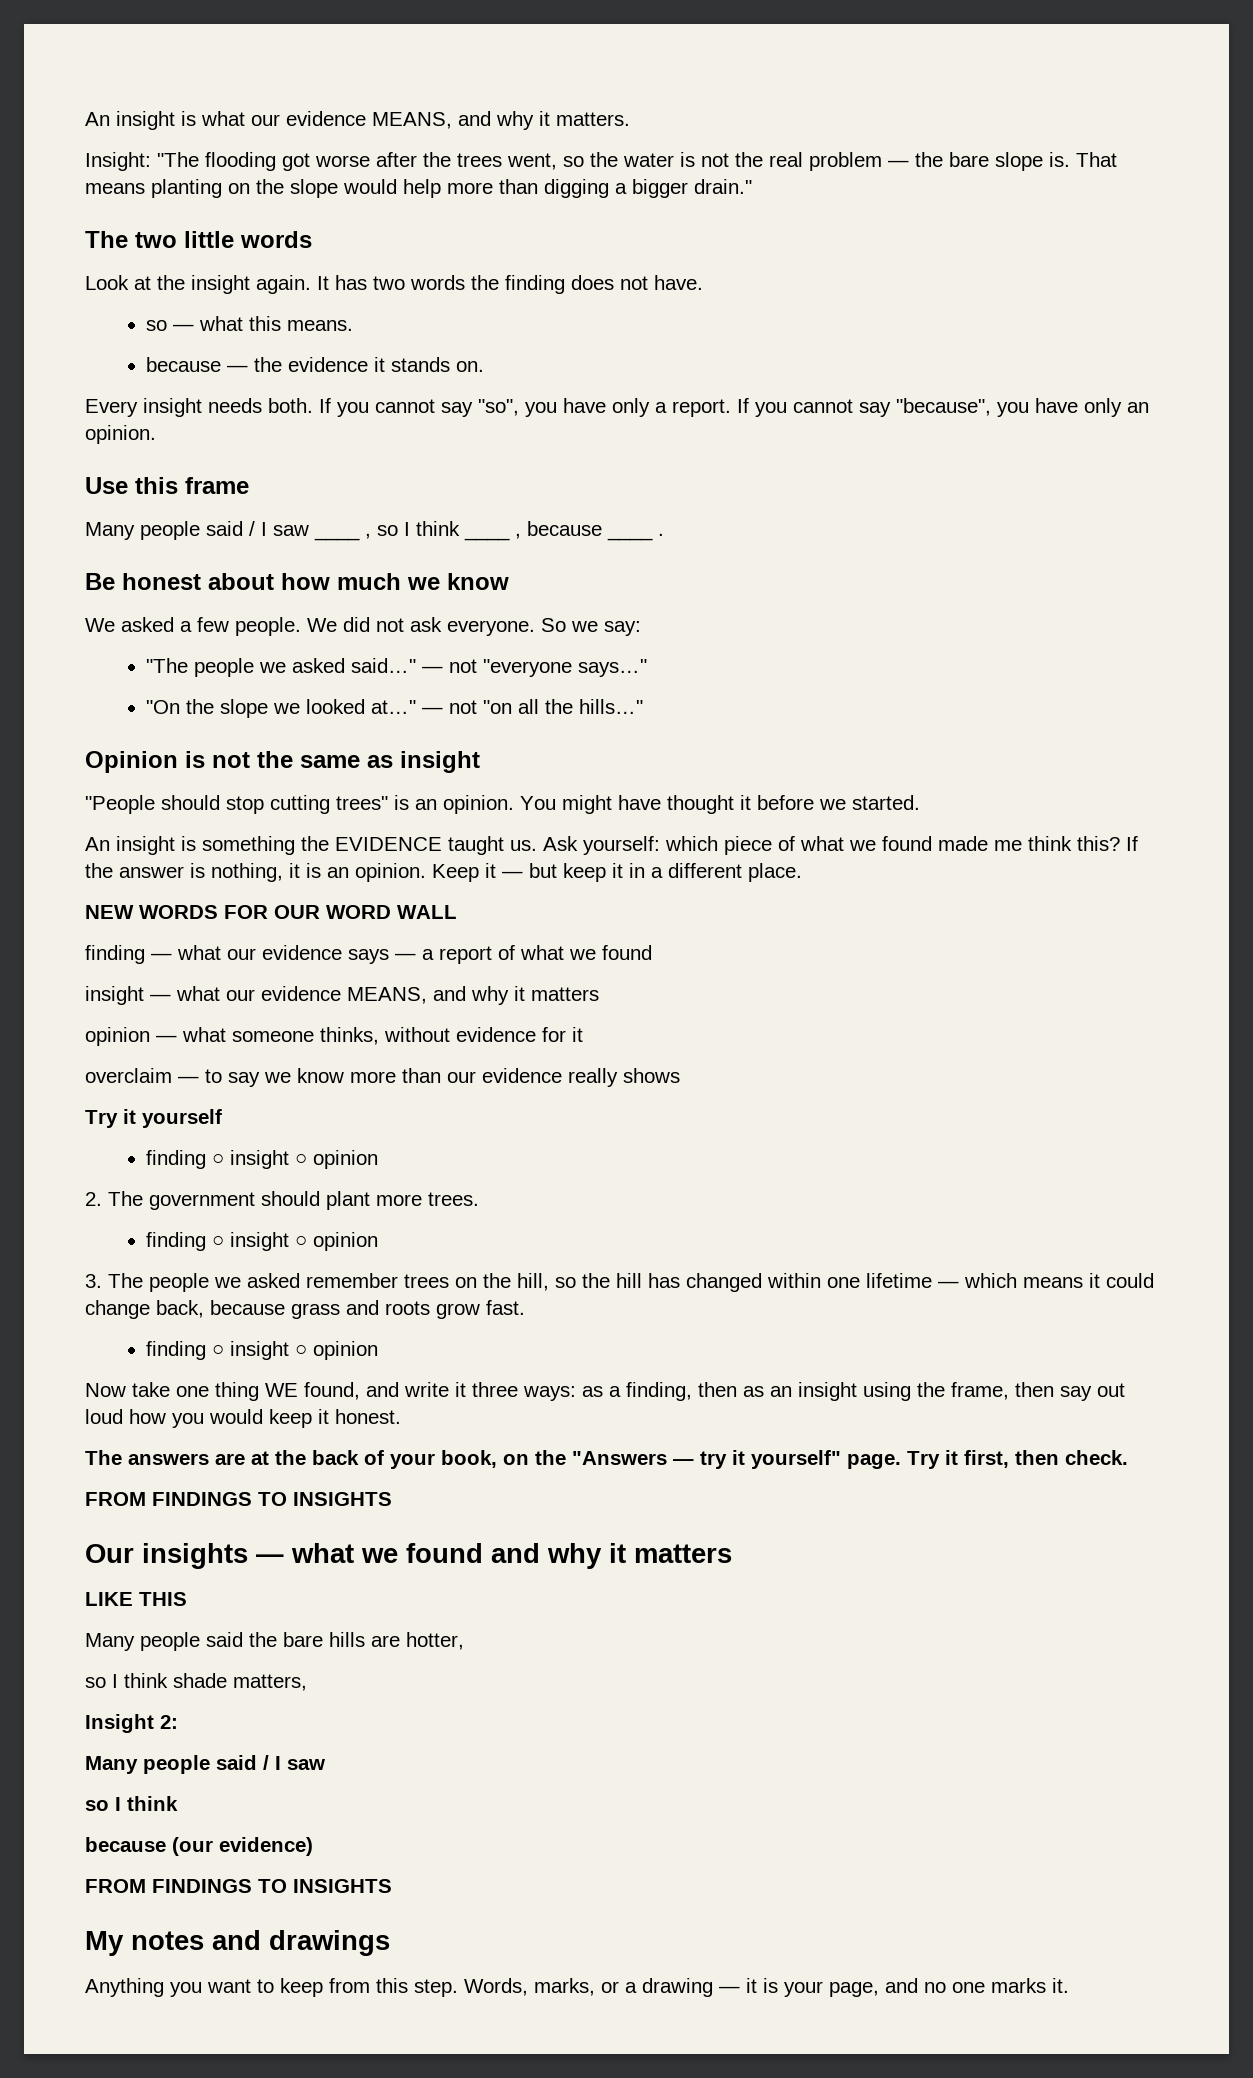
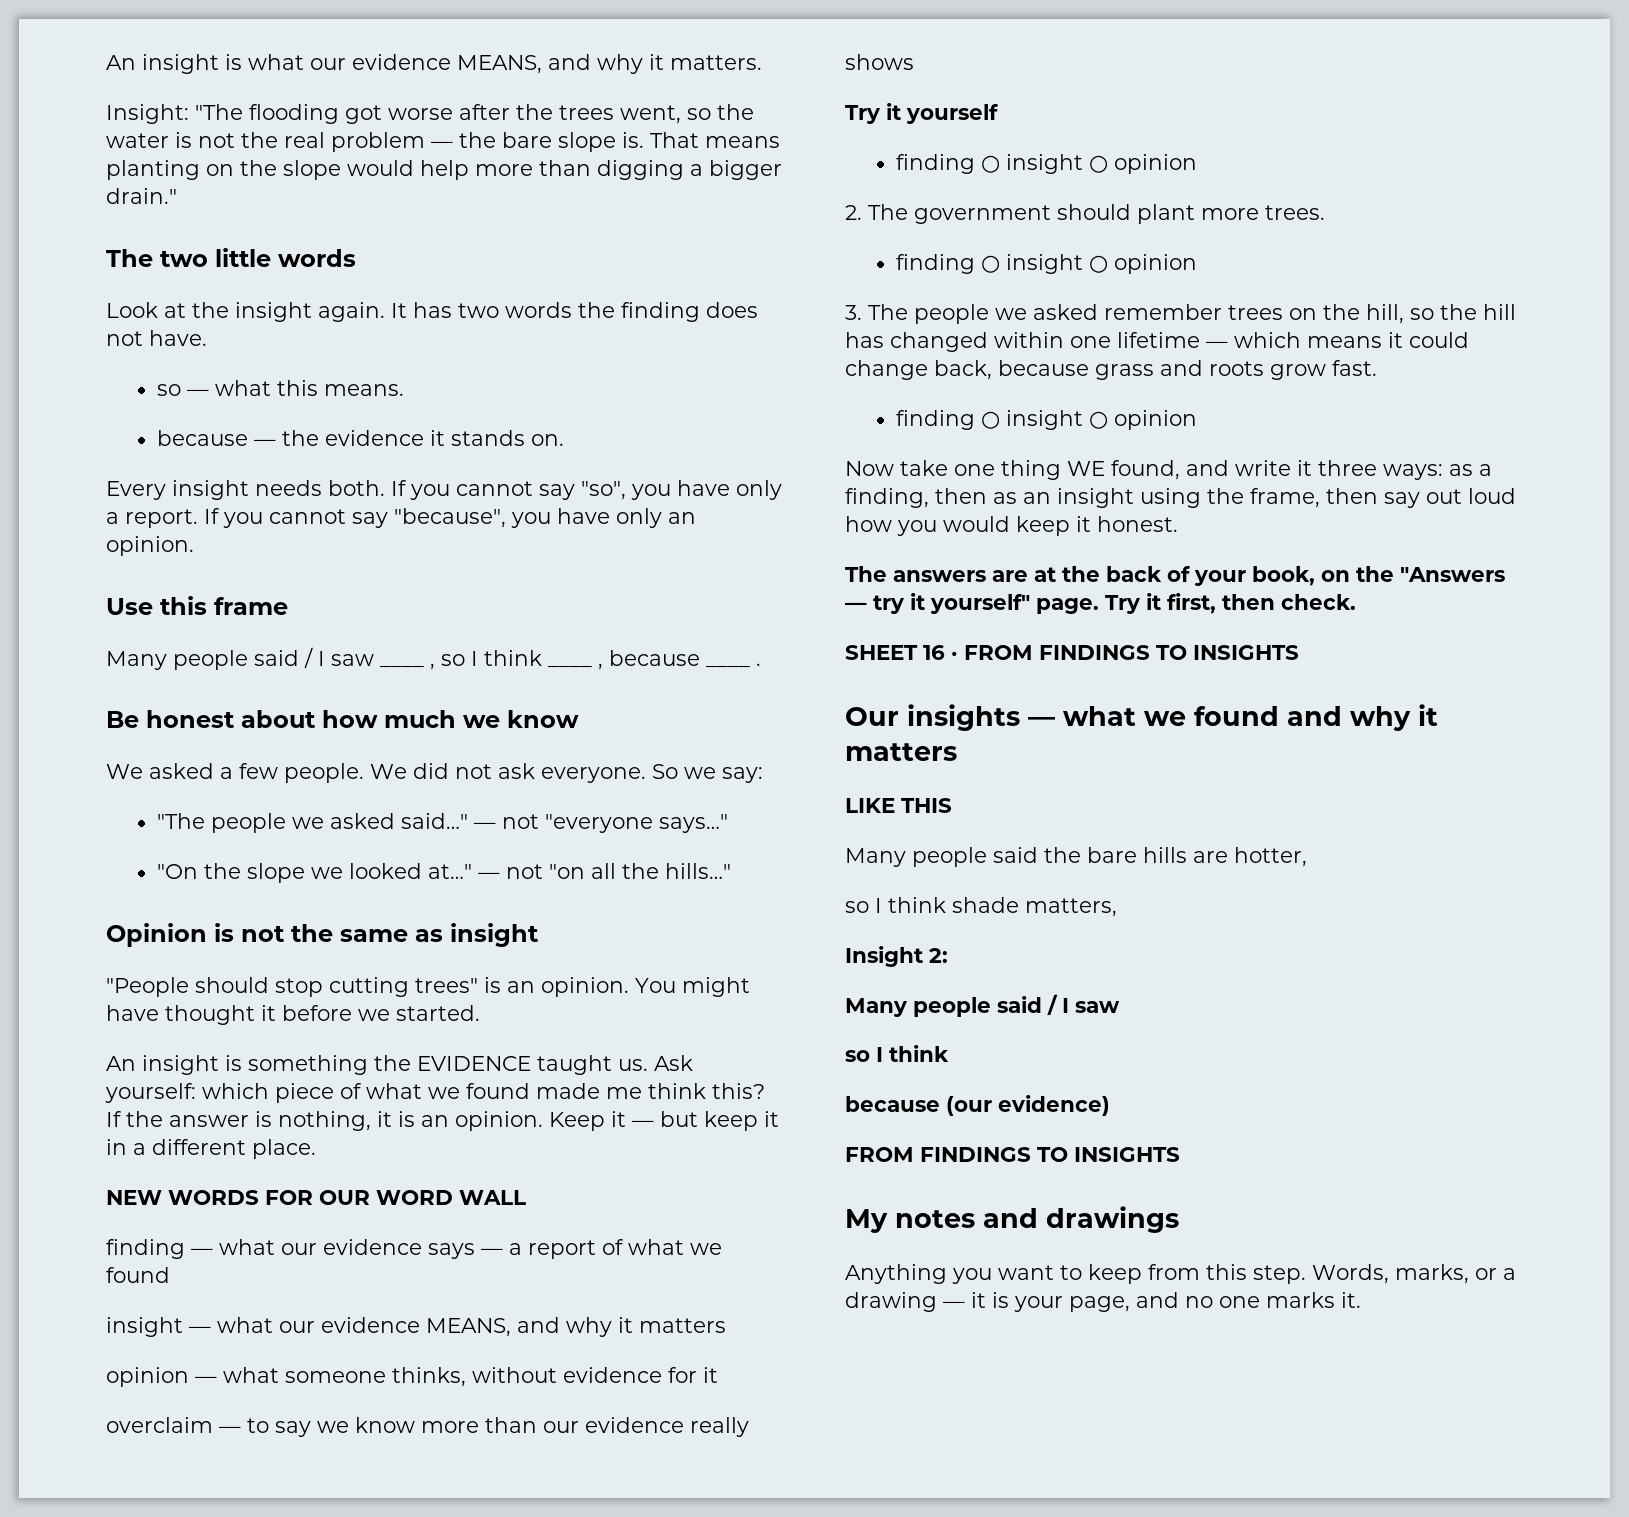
  Try it first, then check.
- FROM FINDINGS TO INSIGHTS
+ SHEET 16 · FROM FINDINGS TO INSIGHTS

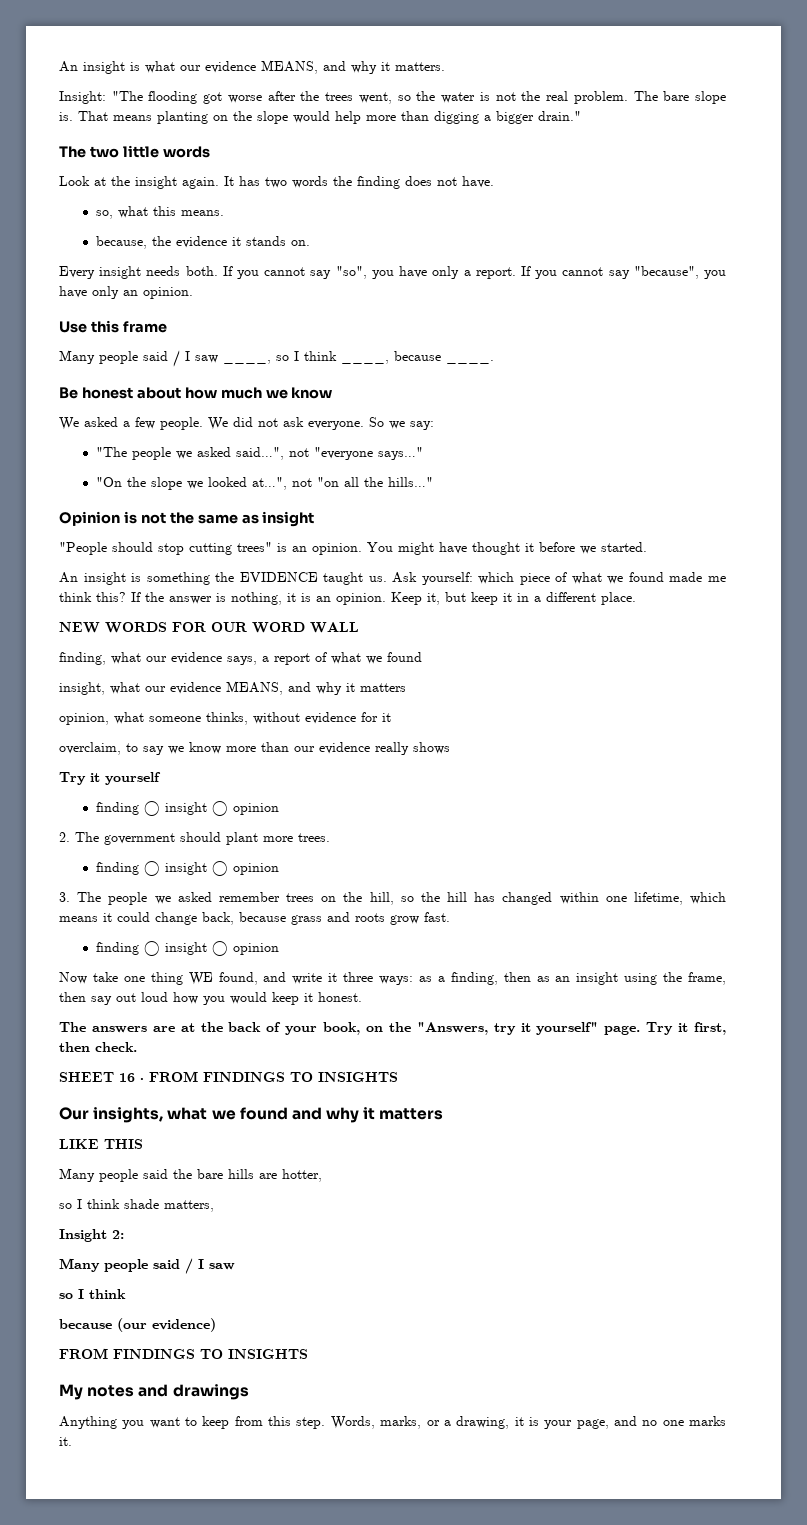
- Insight: "The flooding got worse after the trees went, so the water is not the real problem — the bare slope is.
+ Insight: "The flooding got worse after the trees went, so the water is not the real problem. The bare slope is.
- so — what this means.
+ so, what this means.
- because — the evidence it stands on.
+ because, the evidence it stands on.
- Many people said / I saw ____ , so I think ____ , because ____ .
+ Many people said / I saw ____, so I think ____, because ____.
- "The people we asked said…" — not "everyone says…"
+ "The people we asked said…", not "everyone says…"
- "On the slope we looked at…" — not "on all the hills…"
+ "On the slope we looked at…", not "on all the hills…"
- Keep it — but keep it in a different place.
+ Keep it, but keep it in a different place.
- finding — what our evidence says — a report of what we found
+ finding, what our evidence says, a report of what we found
- insight — what our evidence MEANS, and why it matters
+ insight, what our evidence MEANS, and why it matters
- opinion — what someone thinks, without evidence for it
+ opinion, what someone thinks, without evidence for it
- overclaim — to say we know more than our evidence really shows
+ overclaim, to say we know more than our evidence really shows
- 3. The people we asked remember trees on the hill, so the hill has changed within one lifetime — which means it could change back, because grass and roots grow fast.
+ 3. The people we asked remember trees on the hill, so the hill has changed within one lifetime, which means it could change back, because grass and roots grow fast.
- The answers are at the back of your book, on the "Answers — try it yourself" page.
+ The answers are at the back of your book, on the "Answers, try it yourself" page.
- Our insights — what we found and why it matters
+ Our insights, what we found and why it matters
- Words, marks, or a drawing — it is your page, and no one marks it.
+ Words, marks, or a drawing, it is your page, and no one marks it.

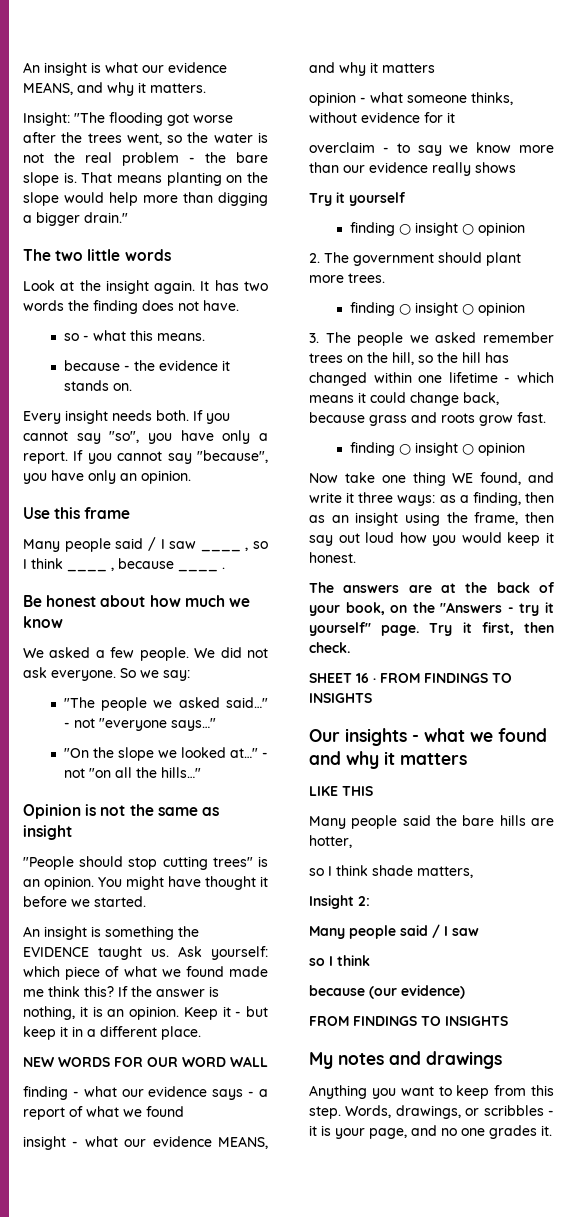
- Insight: "The flooding got worse after the trees went, so the water is not the real problem. The bare slope is.
+ Insight: "The flooding got worse after the trees went, so the water is not the real problem - the bare slope is.
- so, what this means.
+ so - what this means.
- because, the evidence it stands on.
+ because - the evidence it stands on.
- Many people said / I saw ____, so I think ____, because ____.
+ Many people said / I saw ____ , so I think ____ , because ____ .
- "The people we asked said…", not "everyone says…"
+ "The people we asked said…" - not "everyone says…"
- "On the slope we looked at…", not "on all the hills…"
+ "On the slope we looked at…" - not "on all the hills…"
- Keep it, but keep it in a different place.
+ Keep it - but keep it in a different place.
- finding, what our evidence says, a report of what we found
+ finding - what our evidence says - a report of what we found
- insight, what our evidence MEANS, and why it matters
+ insight - what our evidence MEANS, and why it matters
- opinion, what someone thinks, without evidence for it
+ opinion - what someone thinks, without evidence for it
- overclaim, to say we know more than our evidence really shows
+ overclaim - to say we know more than our evidence really shows
- 3. The people we asked remember trees on the hill, so the hill has changed within one lifetime, which means it could change back, because grass and roots grow fast.
+ 3. The people we asked remember trees on the hill, so the hill has changed within one lifetime - which means it could change back, because grass and roots grow fast.
- The answers are at the back of your book, on the "Answers, try it yourself" page.
+ The answers are at the back of your book, on the "Answers - try it yourself" page.
- Our insights, what we found and why it matters
+ Our insights - what we found and why it matters
- Words, marks, or a drawing, it is your page, and no one marks it.
+ Words, drawings, or scribbles - it is your page, and no one grades it.

